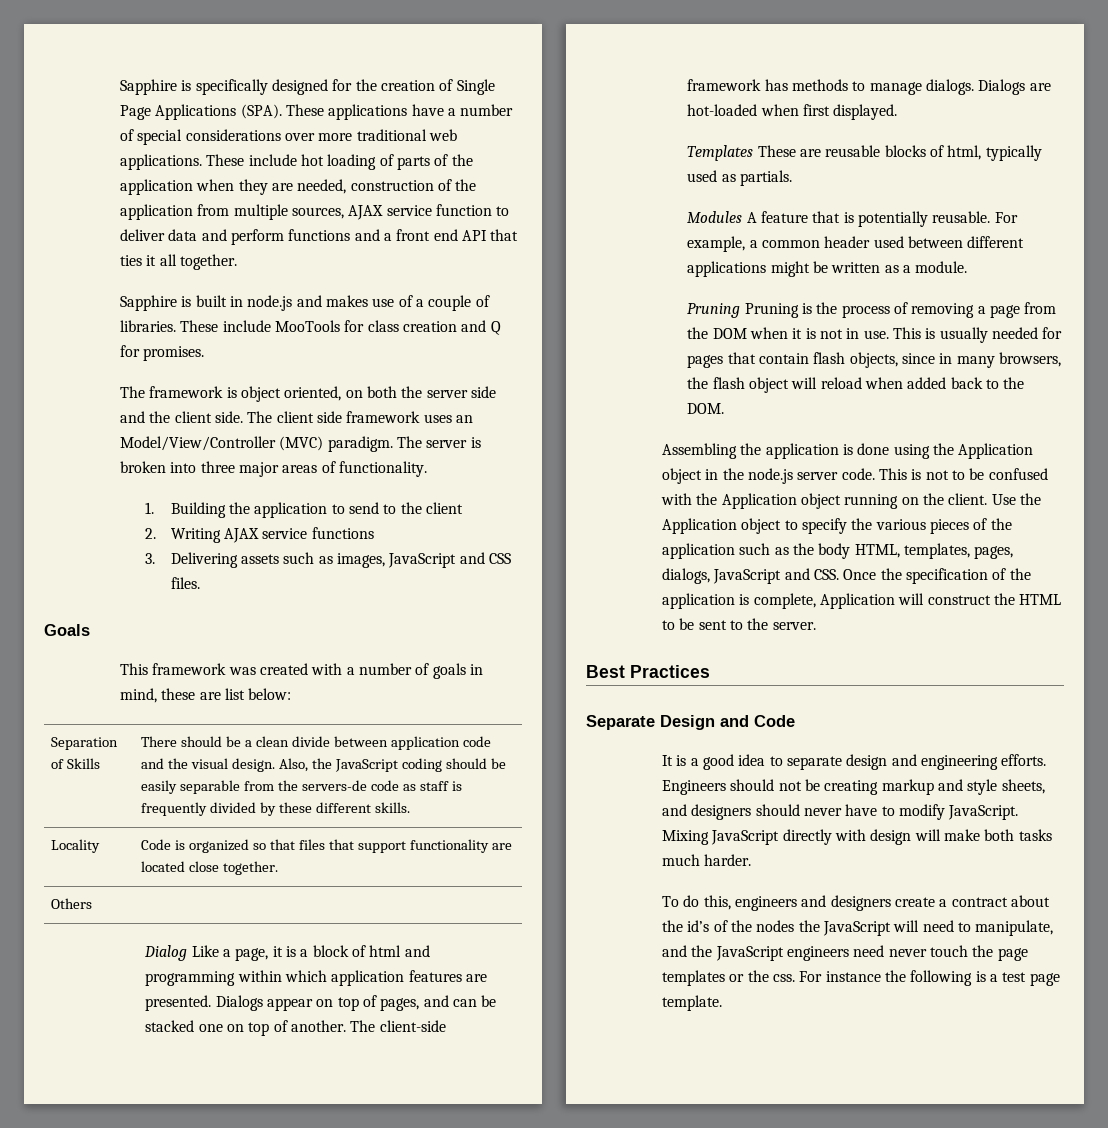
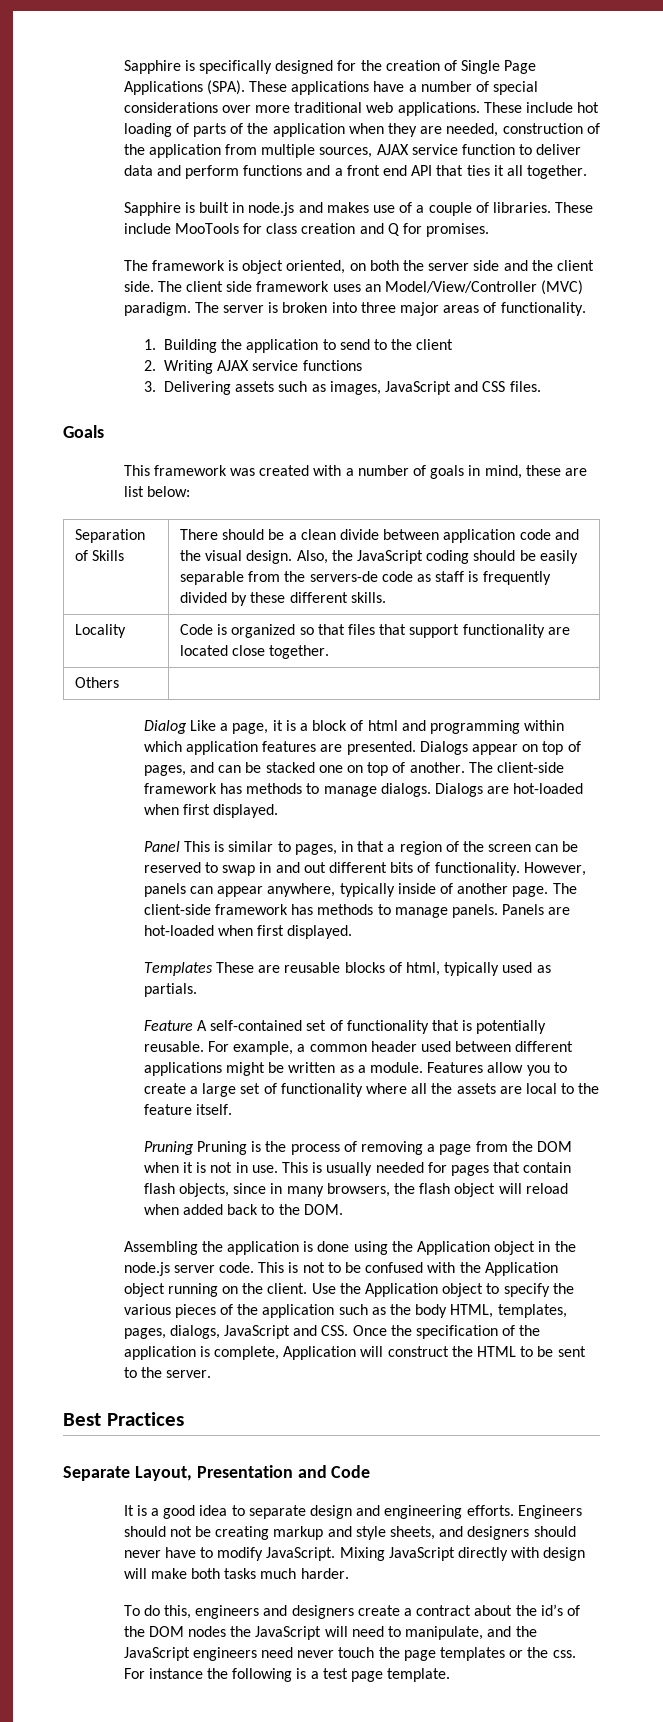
+ Panel This is similar to pages, in that a region of the screen can be reserved to swap in and out different bits of functionality. However, panels can appear anywhere, typically inside of another page. The client-side framework has methods to manage panels. Panels are hot-loaded when first displayed.
- Modules A feature that is potentially reusable.
+ Feature A self-contained set of functionality that is potentially reusable.
+ Features allow you to create a large set of functionality where all the assets are local to the feature itself.
- Separate Design and Code
+ Separate Layout, Presentation and Code
- To do this, engineers and designers create a contract about the id’s of the nodes the JavaScript will need to manipulate, and the JavaScript engineers need never touch the page templates or the css.
+ To do this, engineers and designers create a contract about the id’s of the DOM nodes the JavaScript will need to manipulate, and the JavaScript engineers need never touch the page templates or the css.

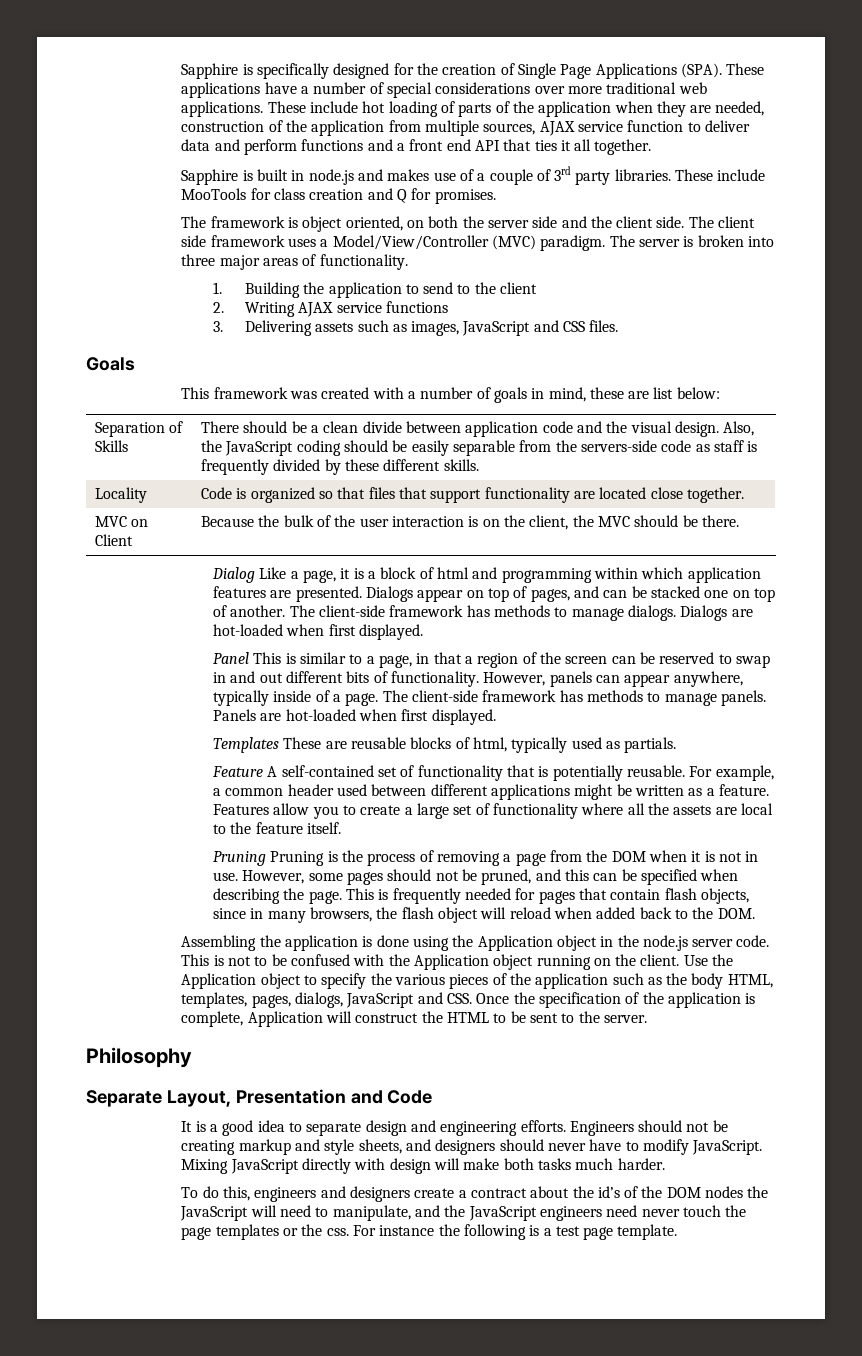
- Sapphire is built in node.js and makes use of a couple of libraries.
+ Sapphire is built in node.js and makes use of a couple of 3rd party libraries.
- The client side framework uses an Model/View/Controller (MVC) paradigm.
+ The client side framework uses a Model/View/Controller (MVC) paradigm.
- Separation of Skills | There should be a clean divide between application code and the visual design. Also, the JavaScript coding should be easily separable from the servers-de code as staff is frequently divided by these different skills.
+ Separation of Skills | There should be a clean divide between application code and the visual design. Also, the JavaScript coding should be easily separable from the servers-side code as staff is frequently divided by these different skills.
- Others |
+ MVC on Client | Because the bulk of the user interaction is on the client, the MVC should be there.
- Panel This is similar to pages, in that a region of the screen can be reserved to swap in and out different bits of functionality.
+ Panel This is similar to a page, in that a region of the screen can be reserved to swap in and out different bits of functionality.
- However, panels can appear anywhere, typically inside of another page.
+ However, panels can appear anywhere, typically inside of a page.
- For example, a common header used between different applications might be written as a module.
+ For example, a common header used between different applications might be written as a feature.
- This is usually needed for pages that contain flash objects, since in many browsers, the flash object will reload when added back to the DOM.
+ However, some pages should not be pruned, and this can be specified when describing the page. This is frequently needed for pages that contain flash objects, since in many browsers, the flash object will reload when added back to the DOM.
- Best Practices
+ Philosophy

